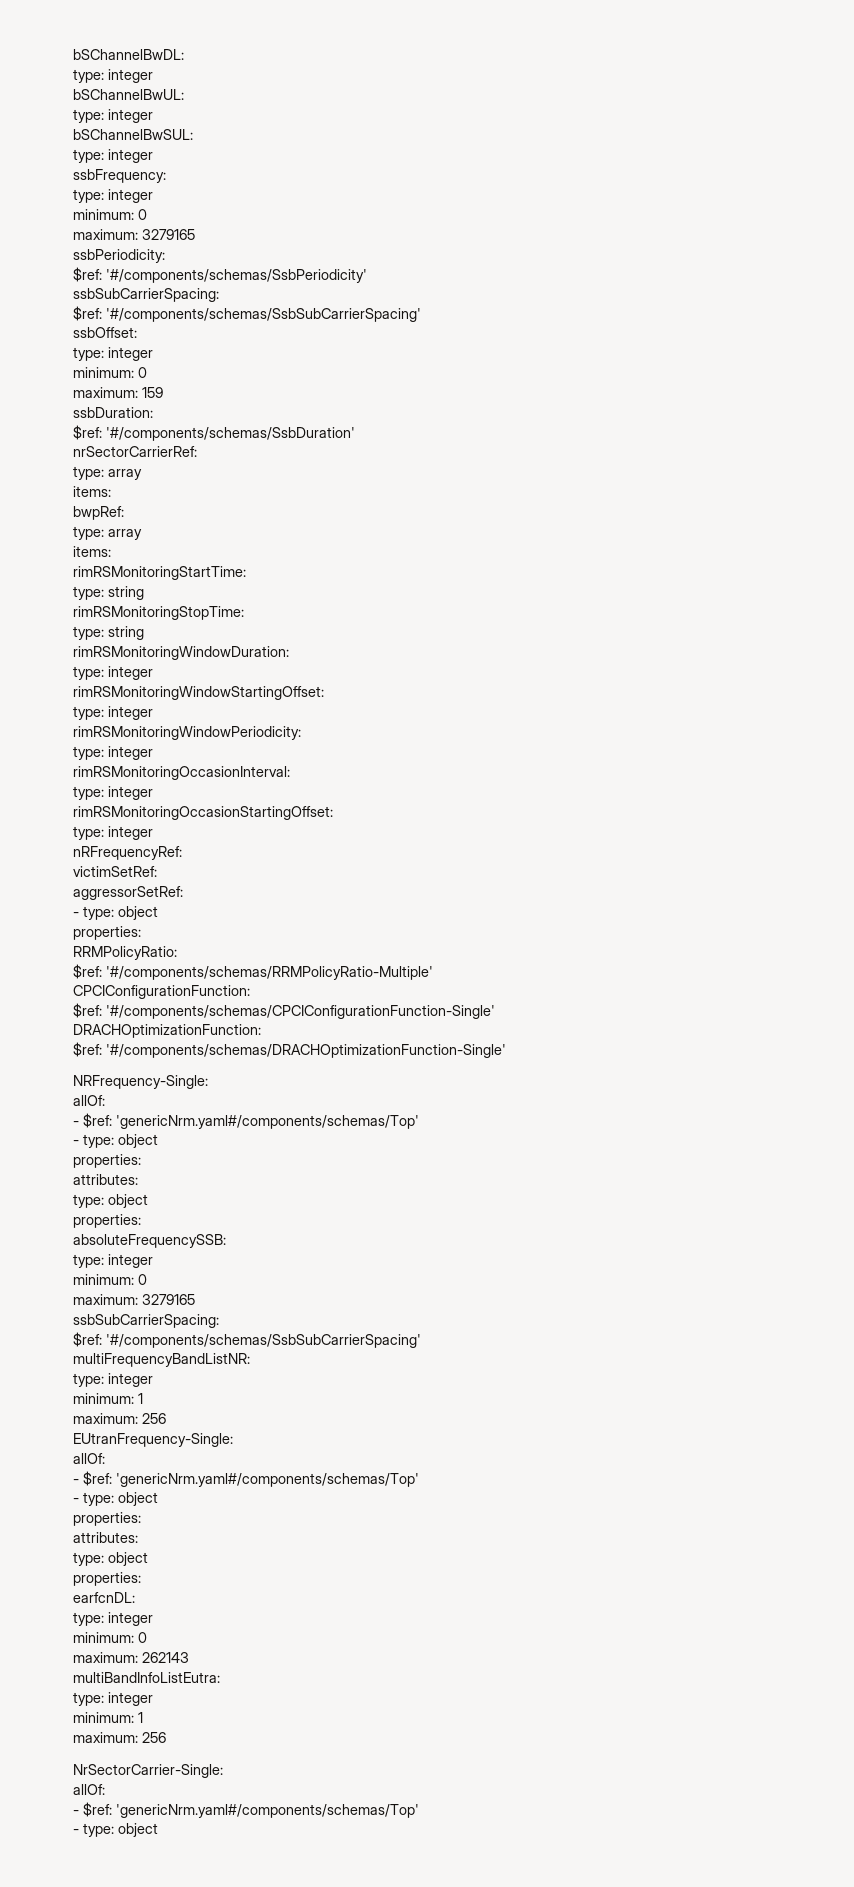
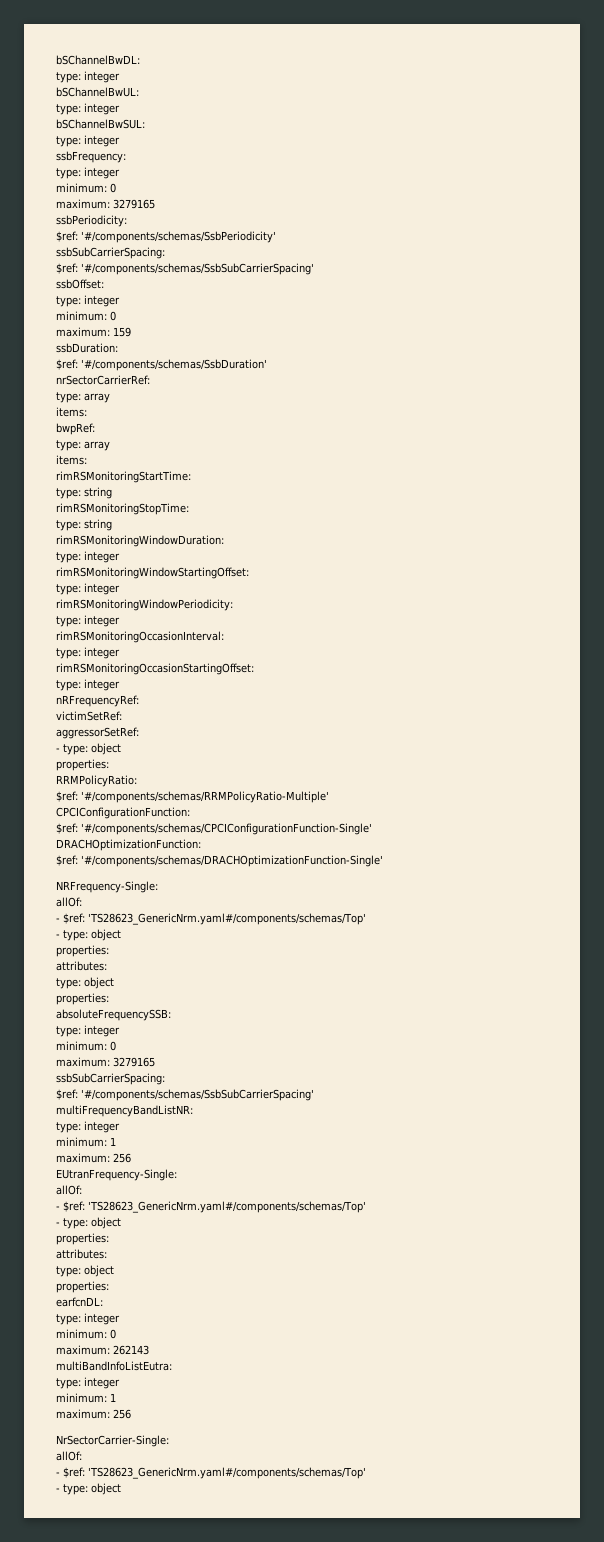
  NRFrequency-Single:
  allOf:
- - $ref: 'genericNrm.yaml#/components/schemas/Top'
+ - $ref: 'TS28623_GenericNrm.yaml#/components/schemas/Top'
  EUtranFrequency-Single:
  allOf:
- - $ref: 'genericNrm.yaml#/components/schemas/Top'
+ - $ref: 'TS28623_GenericNrm.yaml#/components/schemas/Top'
  NrSectorCarrier-Single:
  allOf:
- - $ref: 'genericNrm.yaml#/components/schemas/Top'
+ - $ref: 'TS28623_GenericNrm.yaml#/components/schemas/Top'

